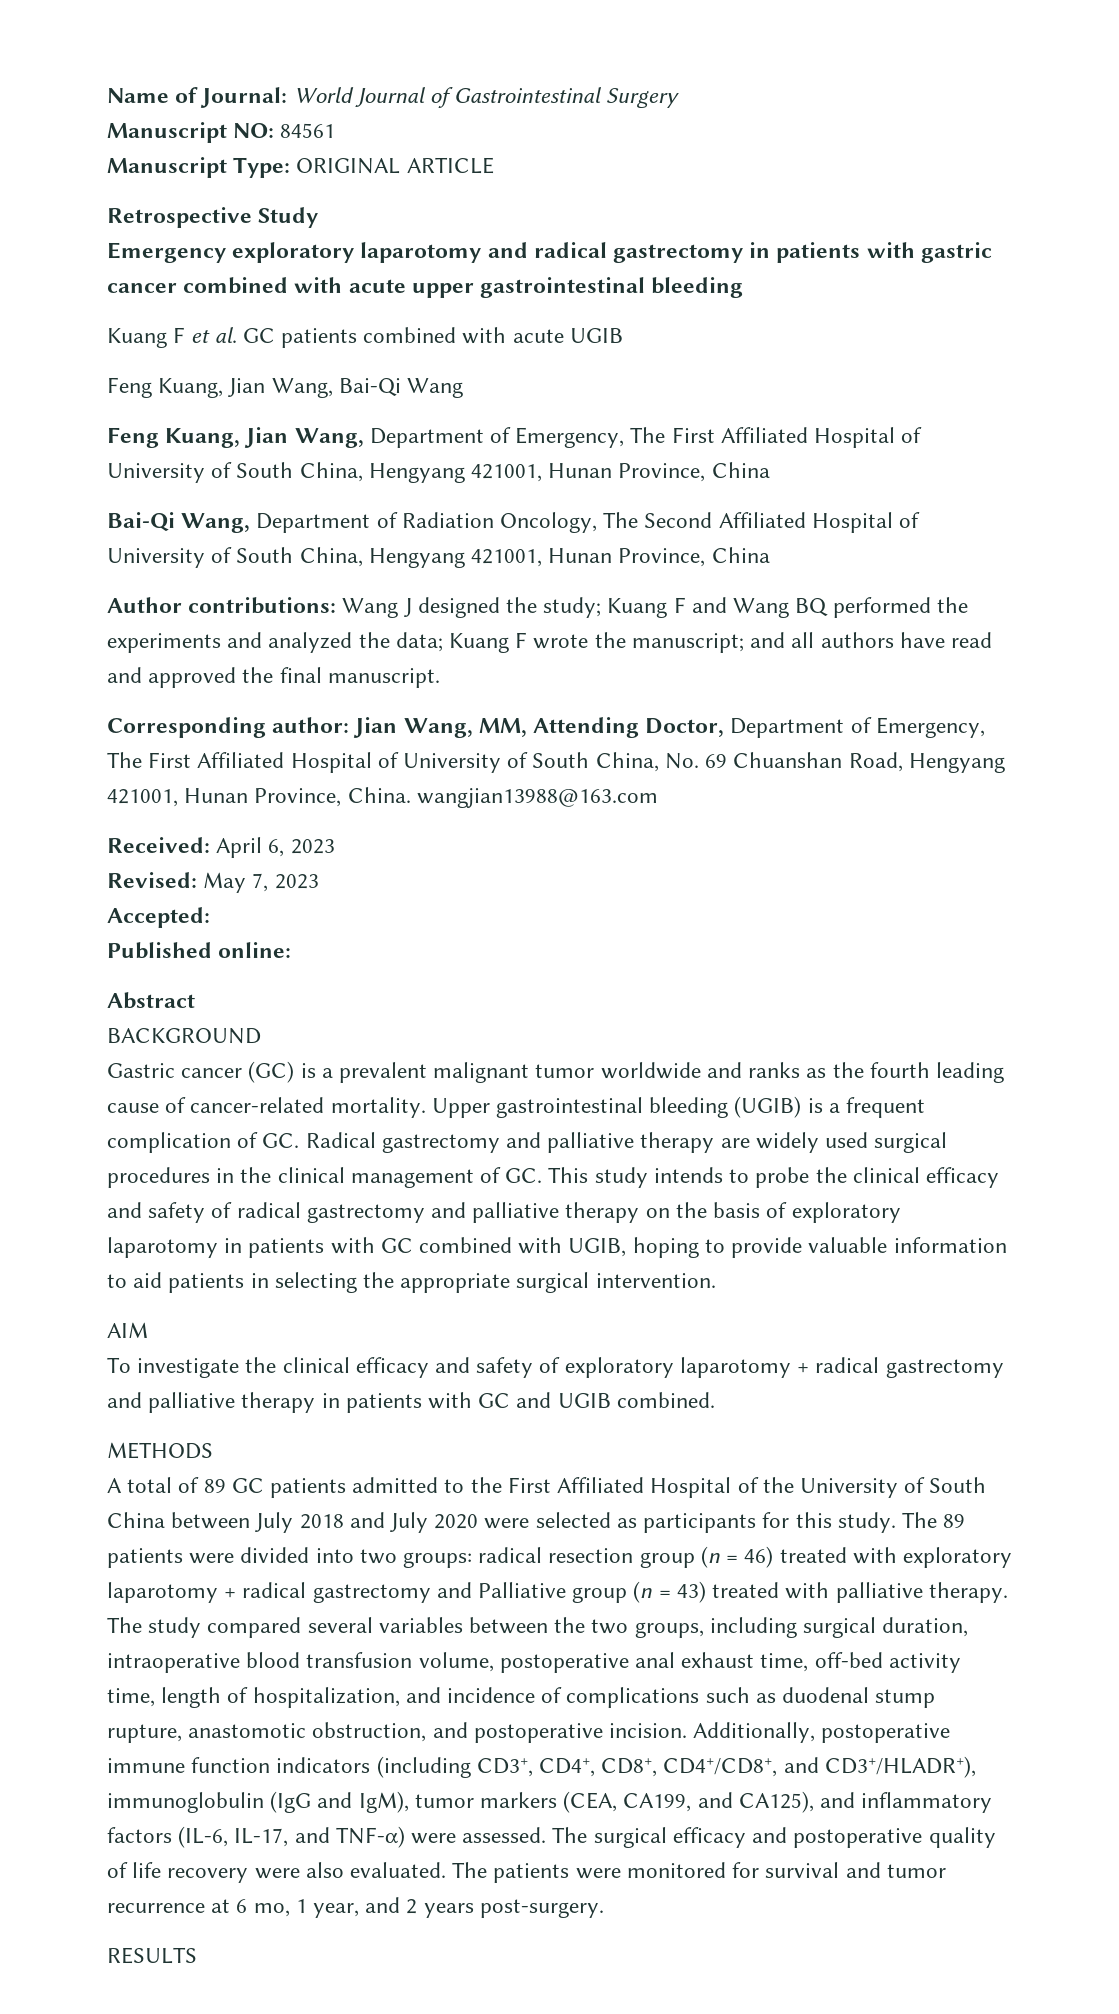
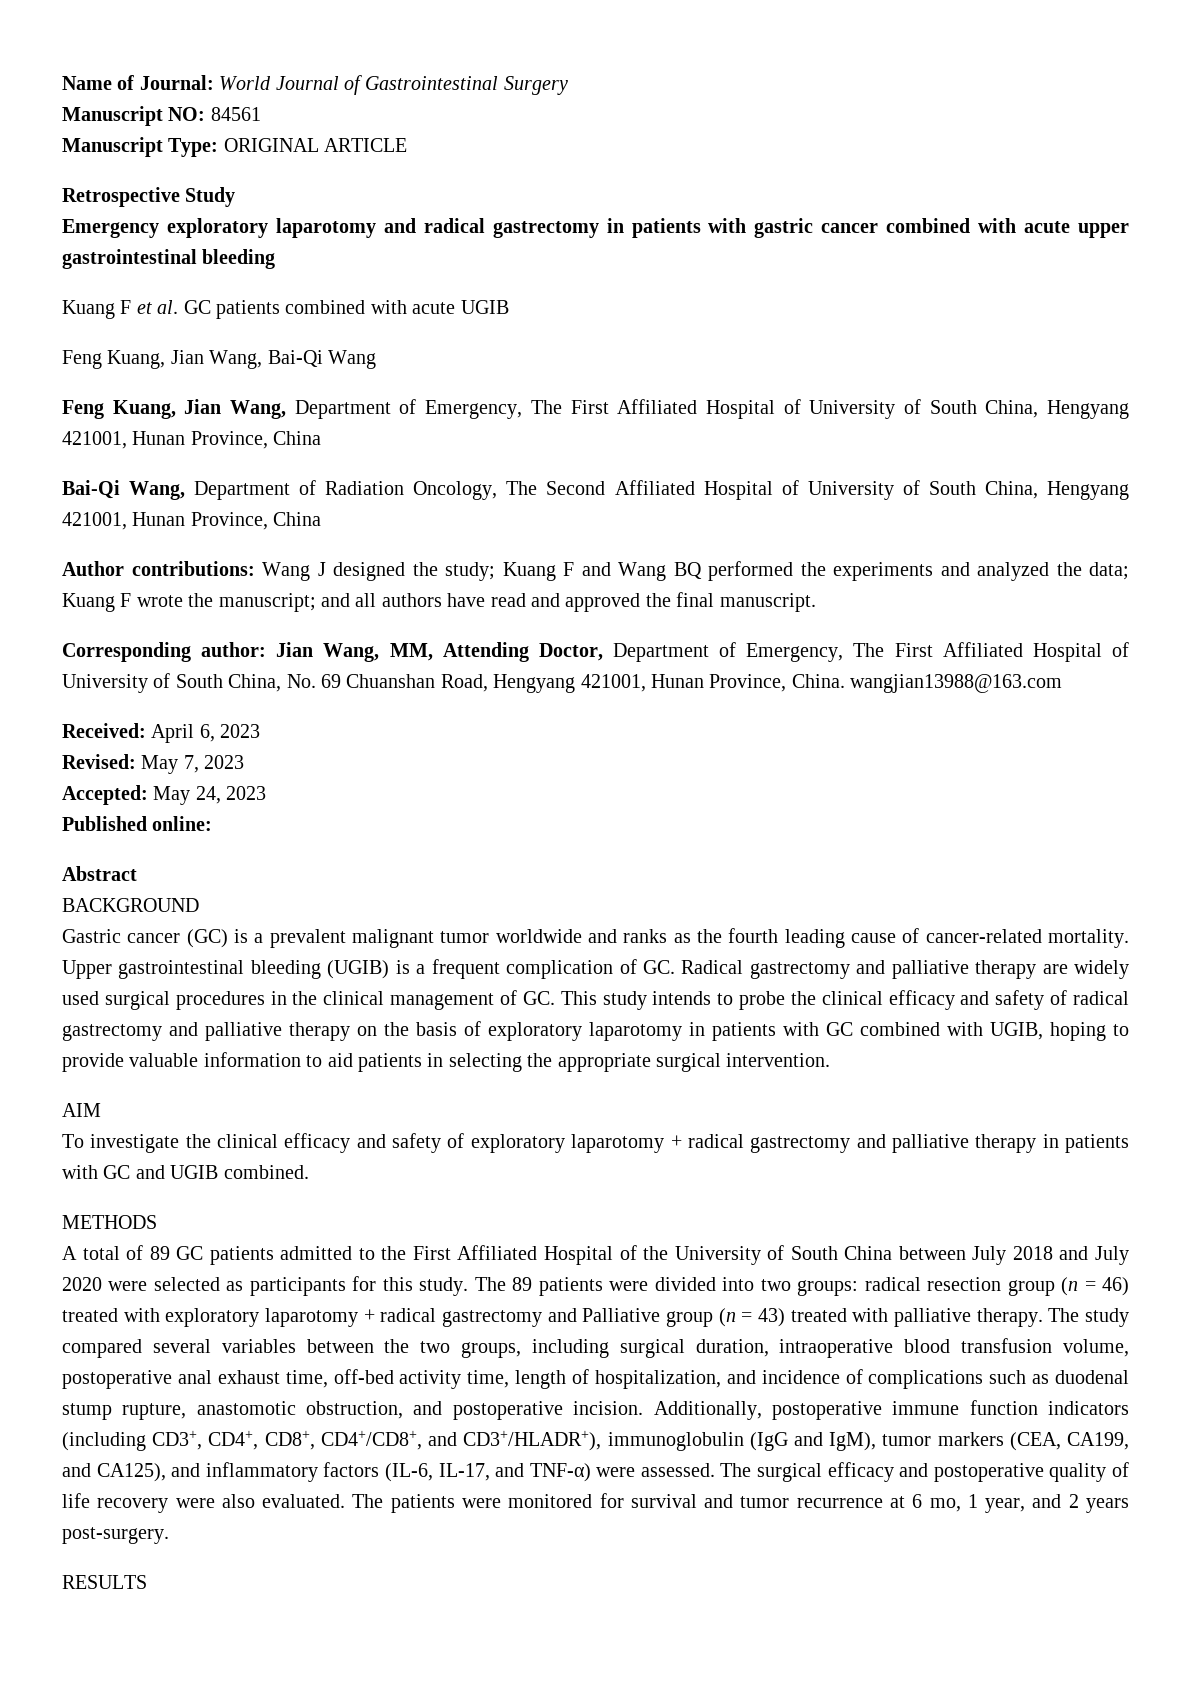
- Accepted:
+ Accepted: May 24, 2023

